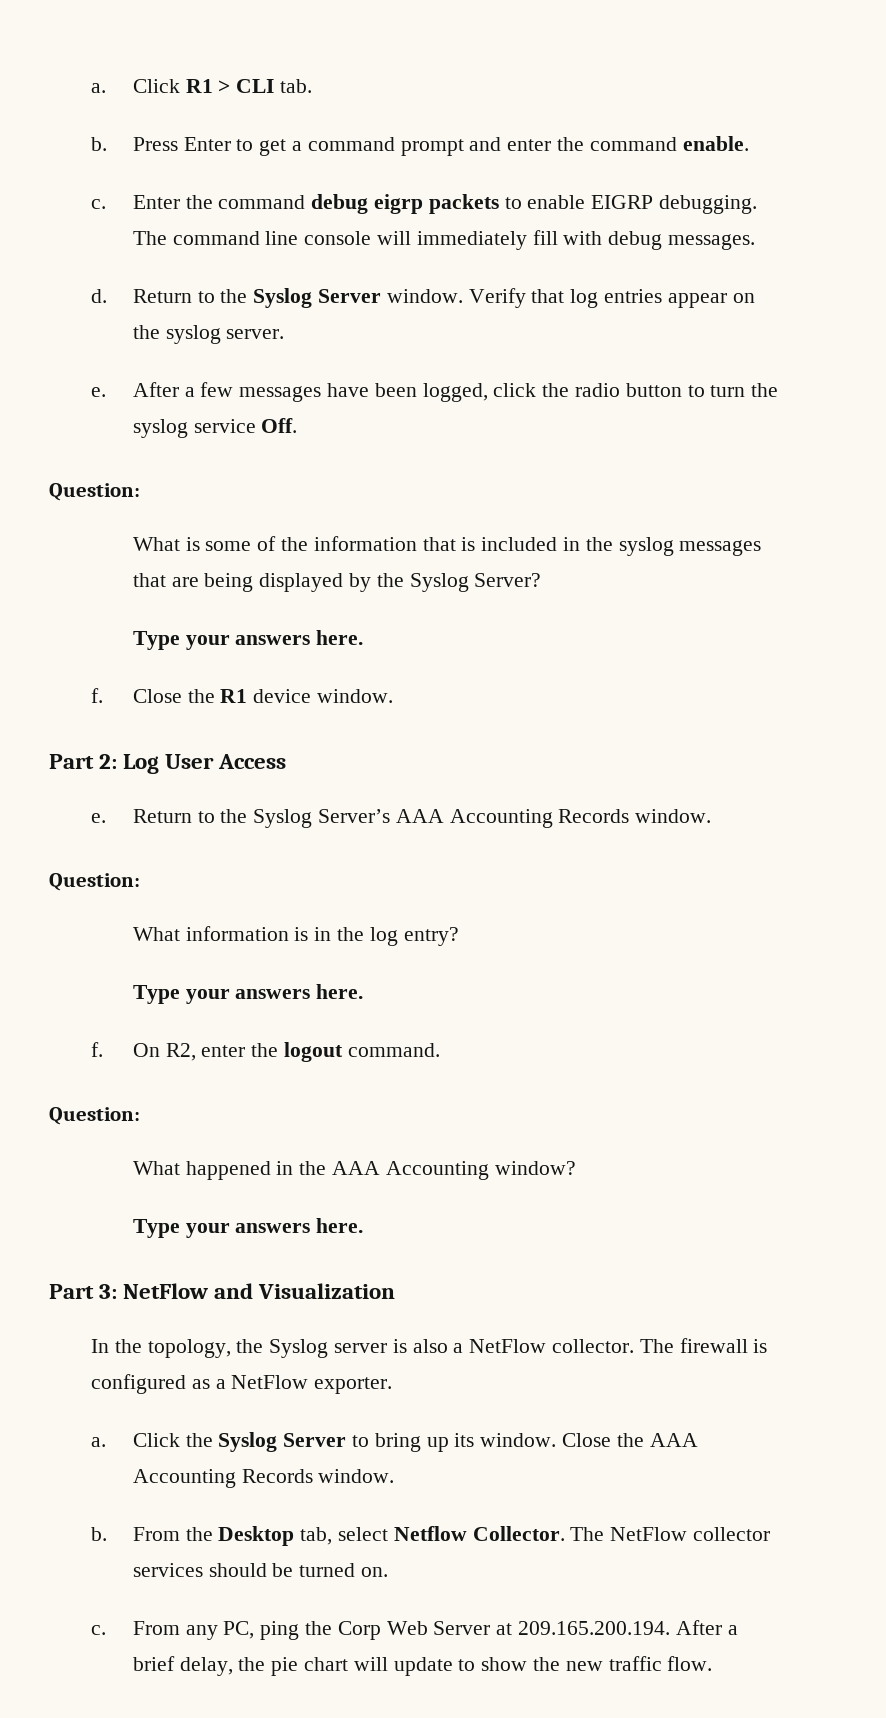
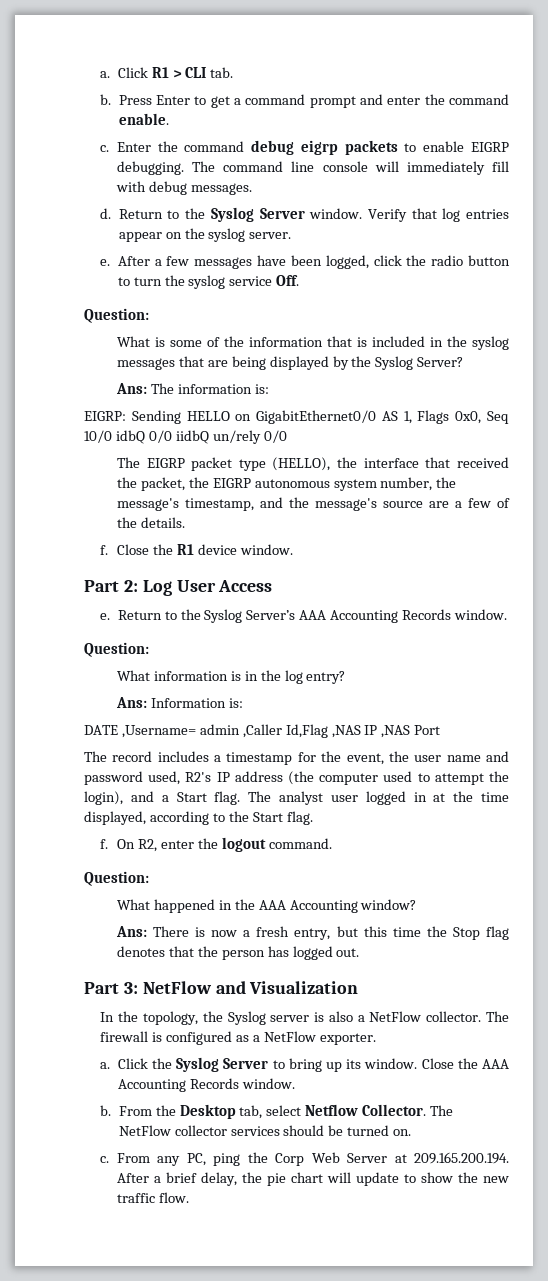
  What is some of the information that is included in the syslog messages that are being displayed by the Syslog Server?
- Type your answers here.
+ Ans: The information is:
+ EIGRP: Sending HELLO on GigabitEthernet0/0 AS 1, Flags 0x0, Seq 10/0 idbQ 0/0 iidbQ un/rely 0/0
+ The EIGRP packet type (HELLO), the interface that received the packet, the EIGRP autonomous system number, the message's timestamp, and the message's source are a few of the details.
  What information is in the log entry?
- Type your answers here.
+ Ans: Information is:
+ DATE ,Username= admin ,Caller Id,Flag ,NAS IP ,NAS Port
+ The record includes a timestamp for the event, the user name and password used, R2's IP address (the computer used to attempt the login), and a Start flag. The analyst user logged in at the time displayed, according to the Start flag.
  What happened in the AAA Accounting window?
- Type your answers here.
+ Ans: There is now a fresh entry, but this time the Stop flag denotes that the person has logged out.

